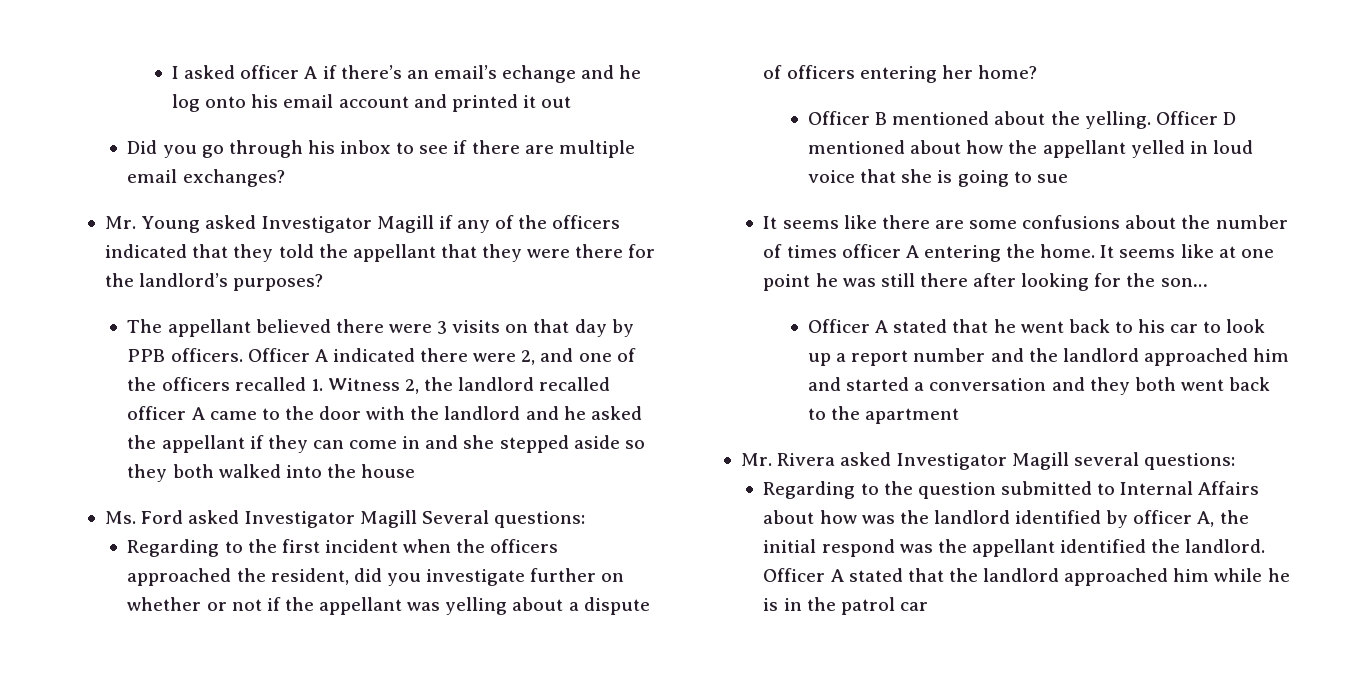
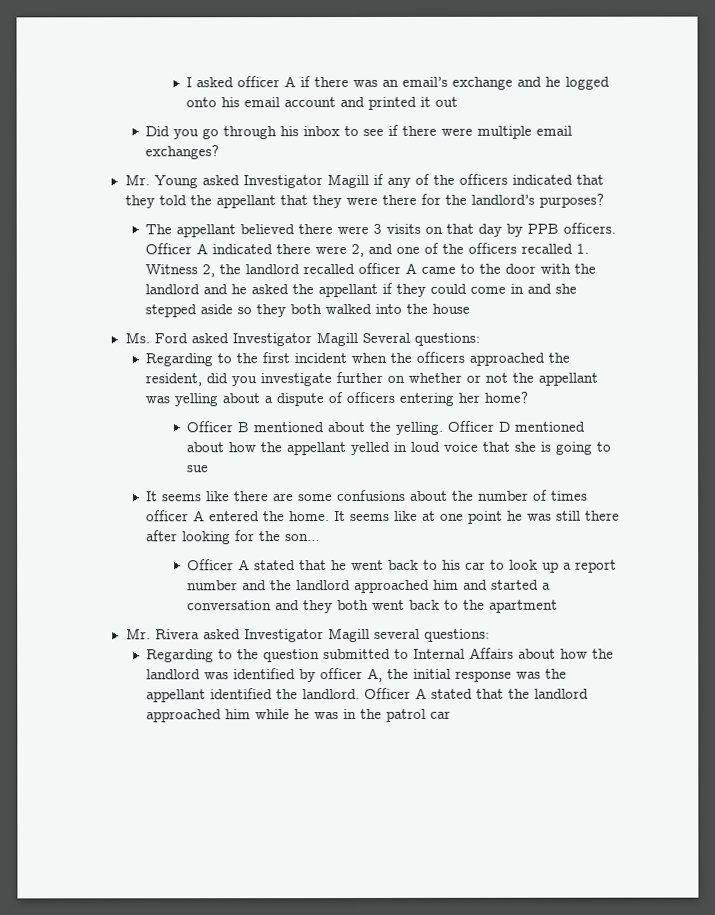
- I asked officer A if there’s an email’s echange and he log onto his email account and printed it out
+ I asked officer A if there was an email’s exchange and he logged onto his email account and printed it out
- Did you go through his inbox to see if there are multiple email exchanges?
+ Did you go through his inbox to see if there were multiple email exchanges?
- Officer A indicated there were 2, and one of the officers recalled 1. Witness 2, the landlord recalled officer A came to the door with the landlord and he asked the appellant if they can come in and she stepped aside so they both walked into the house
+ Officer A indicated there were 2, and one of the officers recalled 1. Witness 2, the landlord recalled officer A came to the door with the landlord and he asked the appellant if they could come in and she stepped aside so they both walked into the house
- Regarding to the first incident when the officers approached the resident, did you investigate further on whether or not if the appellant was yelling about a dispute of officers entering her home?
+ Regarding to the first incident when the officers approached the resident, did you investigate further on whether or not the appellant was yelling about a dispute of officers entering her home?
- It seems like there are some confusions about the number of times officer A entering the home.
+ It seems like there are some confusions about the number of times officer A entered the home.
- Regarding to the question submitted to Internal Affairs about how was the landlord identified by officer A, the initial respond was the appellant identified the landlord.
+ Regarding to the question submitted to Internal Affairs about how the landlord was identified by officer A, the initial response was the appellant identified the landlord.
- Officer A stated that the landlord approached him while he is in the patrol car
+ Officer A stated that the landlord approached him while he was in the patrol car

